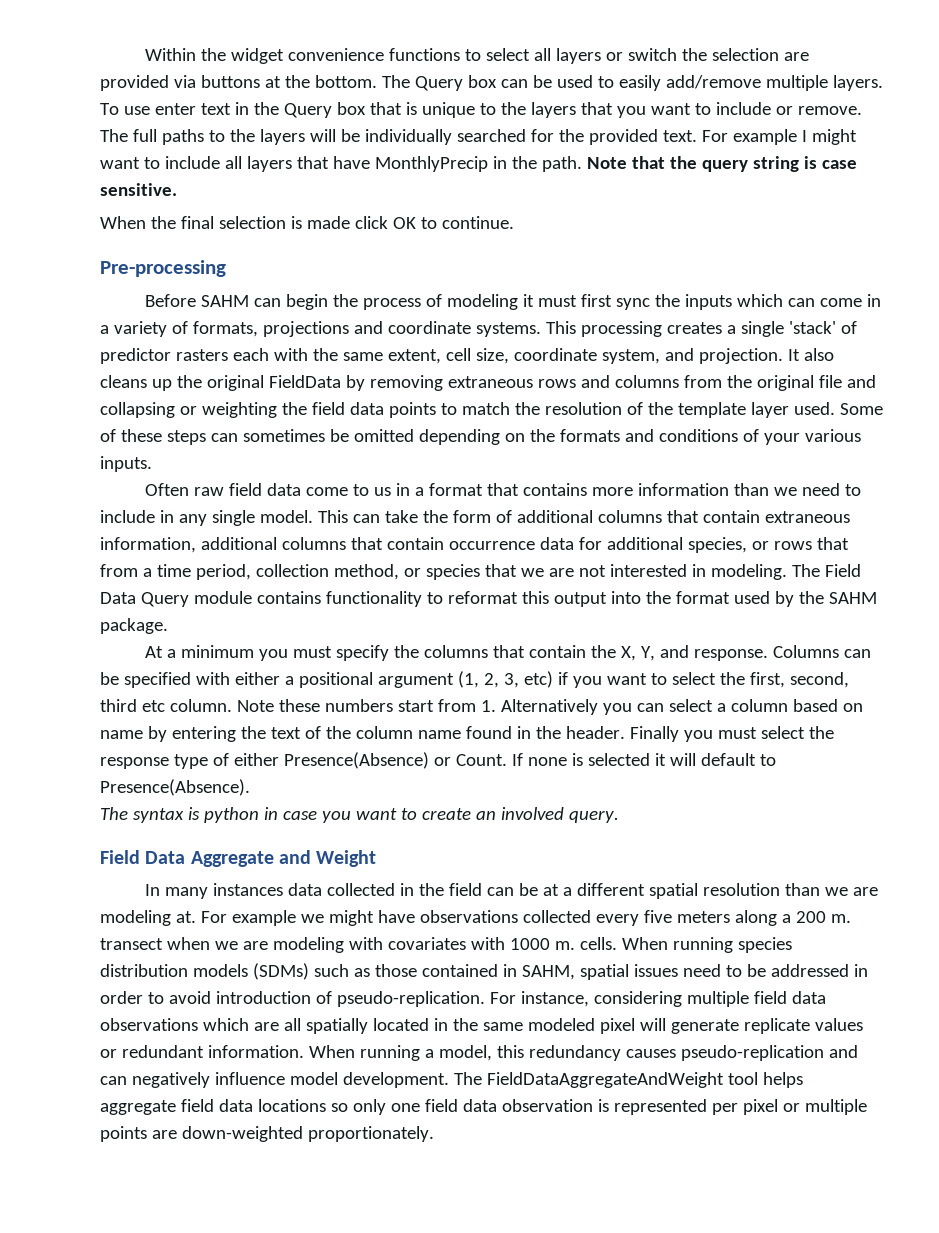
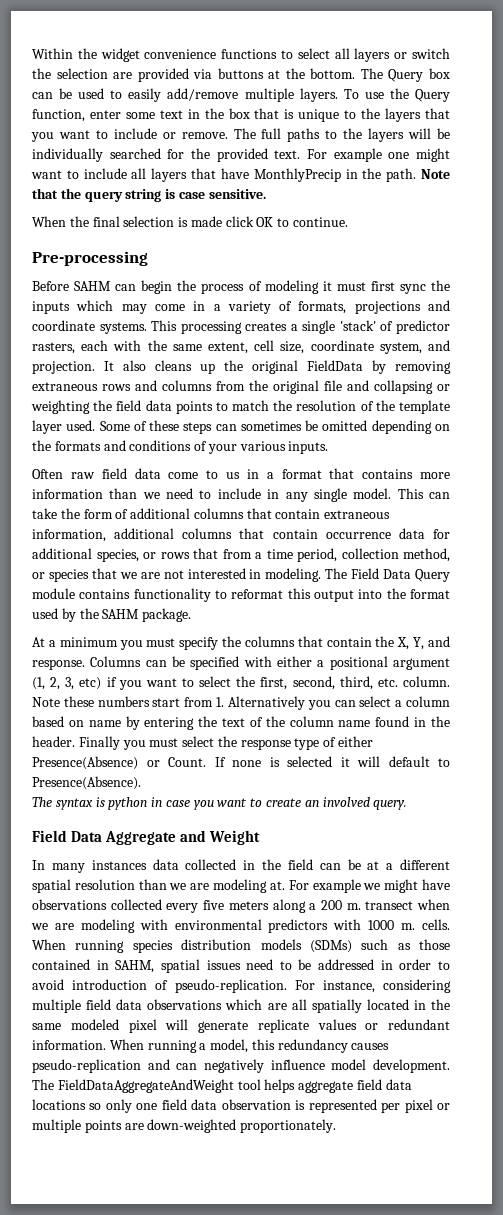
- To use enter text in the Query box that is unique to the layers that you want to include or remove.
+ To use the Query function, enter some text in the box that is unique to the layers that you want to include or remove.
- For example I might want to include all layers that have MonthlyPrecip in the path.
+ For example one might want to include all layers that have MonthlyPrecip in the path.
- Before SAHM can begin the process of modeling it must first sync the inputs which can come in a variety of formats, projections and coordinate systems.
+ Before SAHM can begin the process of modeling it must first sync the inputs which may come in a variety of formats, projections and coordinate systems.
- This processing creates a single 'stack' of predictor rasters each with the same extent, cell size, coordinate system, and projection.
+ This processing creates a single 'stack' of predictor rasters, each with the same extent, cell size, coordinate system, and projection.
- Columns can be specified with either a positional argument (1, 2, 3, etc) if you want to select the first, second, third etc column.
+ Columns can be specified with either a positional argument (1, 2, 3, etc) if you want to select the first, second, third, etc. column.
- For example we might have observations collected every five meters along a 200 m. transect when we are modeling with covariates with 1000 m. cells.
+ For example we might have observations collected every five meters along a 200 m. transect when we are modeling with environmental predictors with 1000 m. cells.

